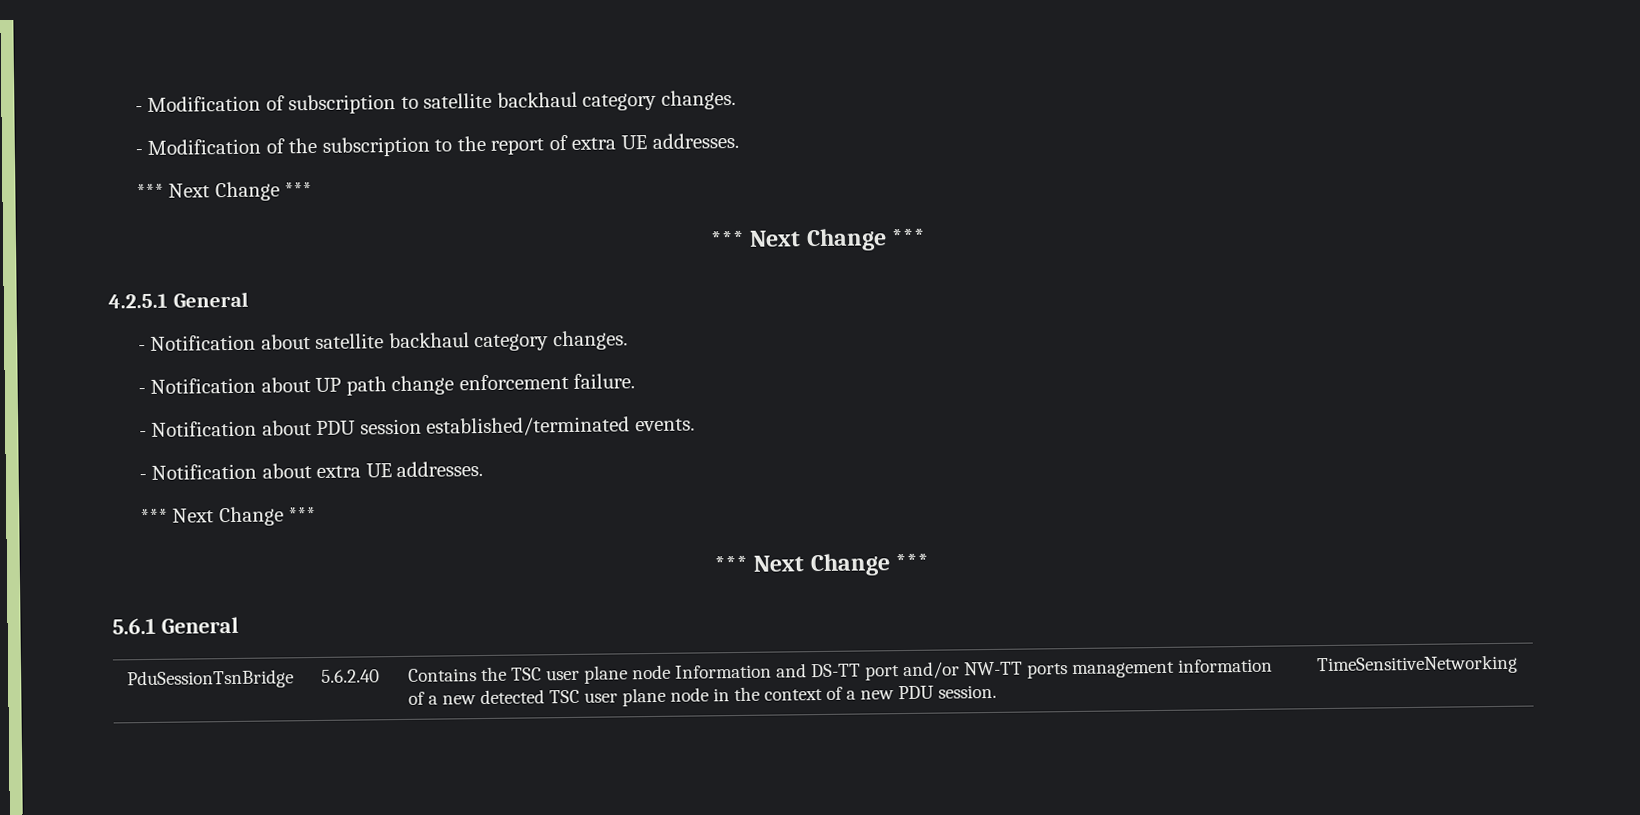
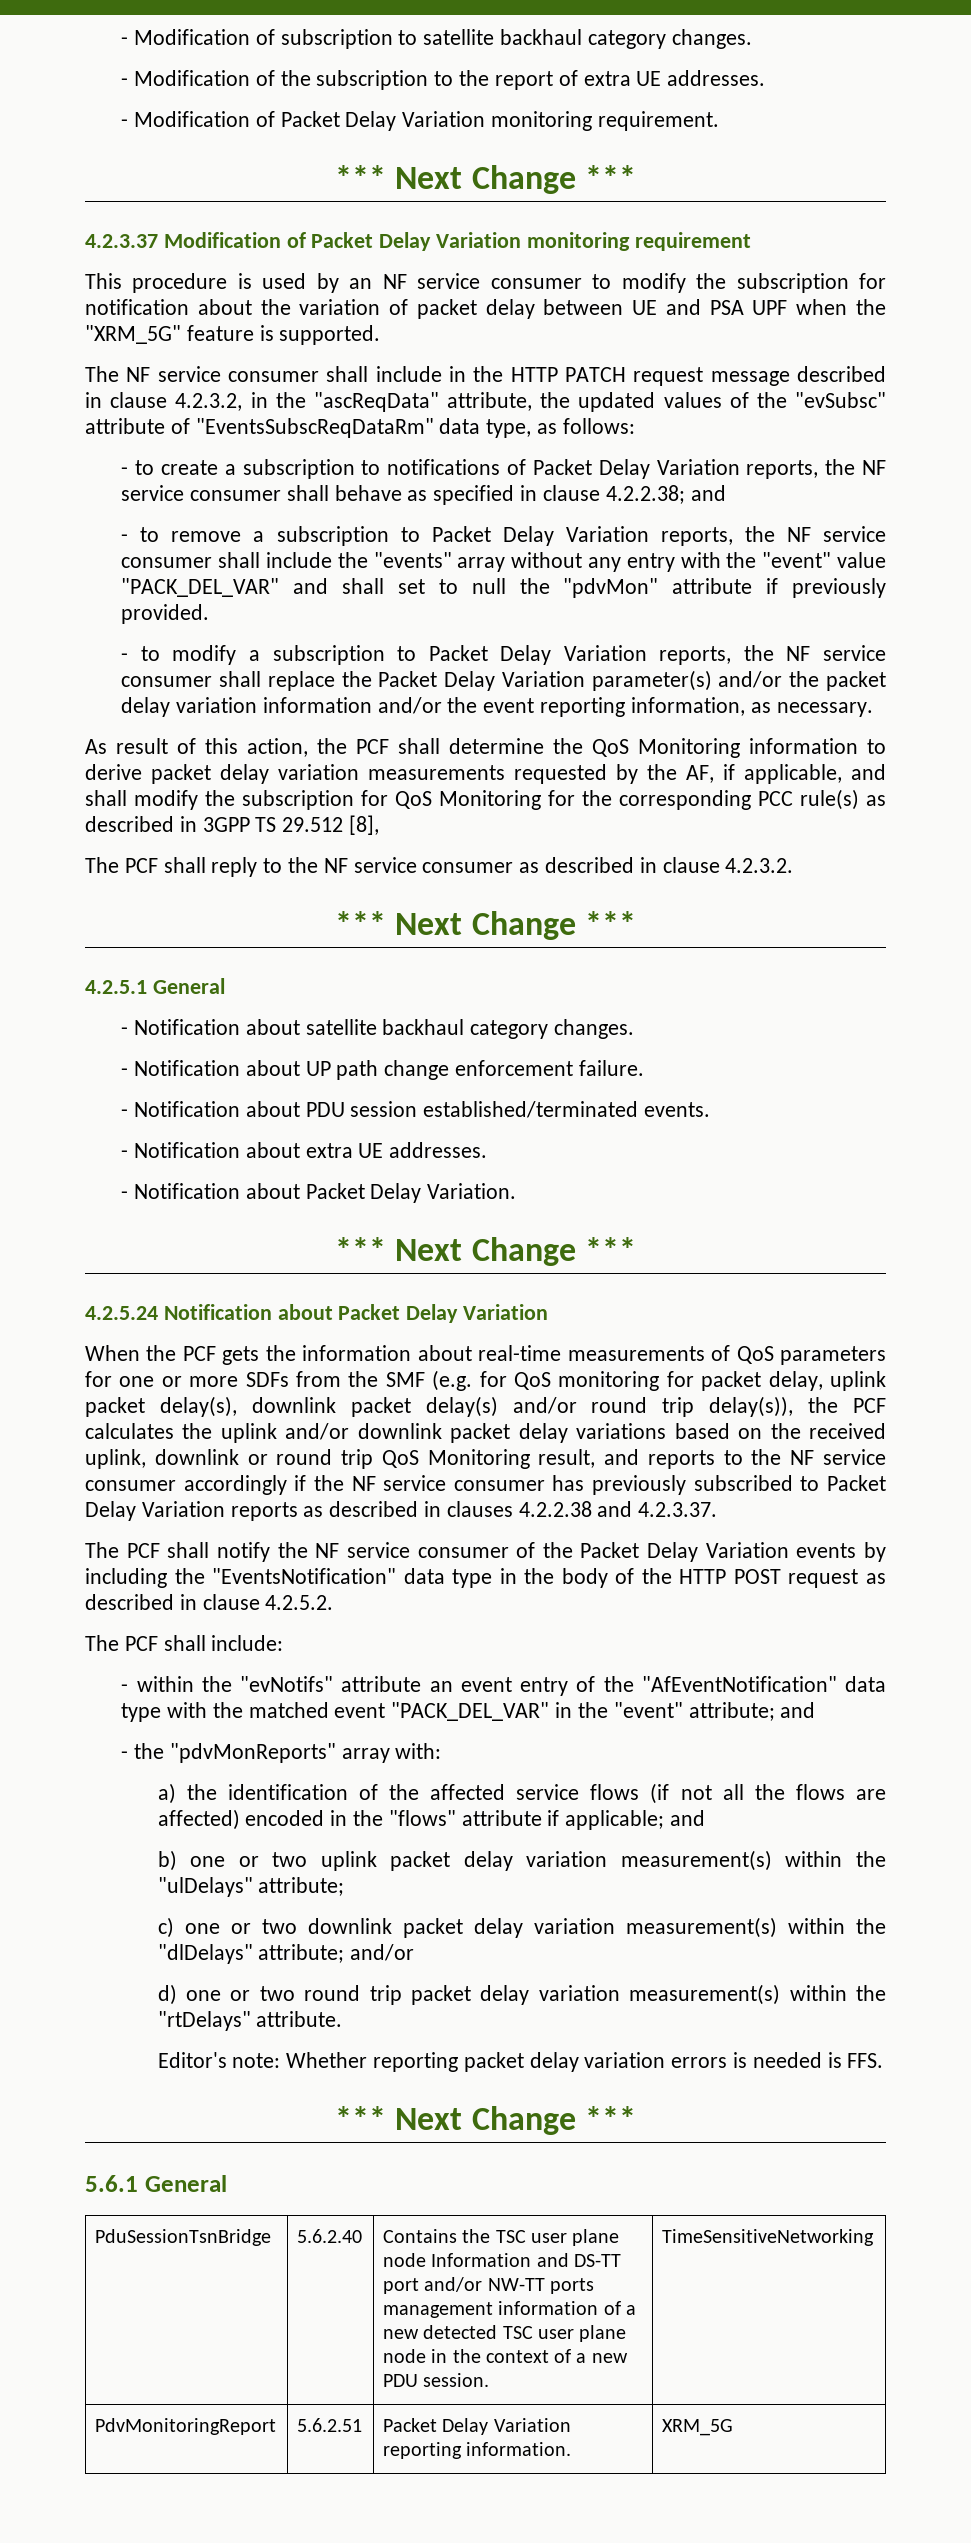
  - Modification of the subscription to the report of extra UE addresses.
+ - Modification of Packet Delay Variation monitoring requirement.
  *** Next Change ***
+ 4.2.3.37 Modification of Packet Delay Variation monitoring requirement
+ This procedure is used by an NF service consumer to modify the subscription for notification about the variation of packet delay between UE and PSA UPF when the "XRM_5G" feature is supported.
+ The NF service consumer shall include in the HTTP PATCH request message described in clause 4.2.3.2, in the "ascReqData" attribute, the updated values of the "evSubsc" attribute of "EventsSubscReqDataRm" data type, as follows:
+ - to create a subscription to notifications of Packet Delay Variation reports, the NF service consumer shall behave as specified in clause 4.2.2.38; and
+ - to remove a subscription to Packet Delay Variation reports, the NF service consumer shall include the "events" array without any entry with the "event" value "PACK_DEL_VAR" and shall set to null the "pdvMon" attribute if previously provided.
+ - to modify a subscription to Packet Delay Variation reports, the NF service consumer shall replace the Packet Delay Variation parameter(s) and/or the packet delay variation information and/or the event reporting information, as necessary.
+ As result of this action, the PCF shall determine the QoS Monitoring information to derive packet delay variation measurements requested by the AF, if applicable, and shall modify the subscription for QoS Monitoring for the corresponding PCC rule(s) as described in 3GPP TS 29.512 [8],
+ The PCF shall reply to the NF service consumer as described in clause 4.2.3.2.
  - Notification about extra UE addresses.
+ - Notification about Packet Delay Variation.
  *** Next Change ***
+ 4.2.5.24 Notification about Packet Delay Variation
+ When the PCF gets the information about real-time measurements of QoS parameters for one or more SDFs from the SMF (e.g. for QoS monitoring for packet delay, uplink packet delay(s), downlink packet delay(s) and/or round trip delay(s)), the PCF calculates the uplink and/or downlink packet delay variations based on the received uplink, downlink or round trip QoS Monitoring result, and reports to the NF service consumer accordingly if the NF service consumer has previously subscribed to Packet Delay Variation reports as described in clauses 4.2.2.38 and 4.2.3.37.
+ The PCF shall notify the NF service consumer of the Packet Delay Variation events by including the "EventsNotification" data type in the body of the HTTP POST request as described in clause 4.2.5.2.
+ The PCF shall include:
+ - within the "evNotifs" attribute an event entry of the "AfEventNotification" data type with the matched event "PACK_DEL_VAR" in the "event" attribute; and
+ - the "pdvMonReports" array with:
+ a) the identification of the affected service flows (if not all the flows are affected) encoded in the "flows" attribute if applicable; and
+ b) one or two uplink packet delay variation measurement(s) within the "ulDelays" attribute;
+ c) one or two downlink packet delay variation measurement(s) within the "dlDelays" attribute; and/or
+ d) one or two round trip packet delay variation measurement(s) within the "rtDelays" attribute.
+ Editor's note: Whether reporting packet delay variation errors is needed is FFS.
+ PdvMonitoringReport | 5.6.2.51 | Packet Delay Variation reporting information. | XRM_5G

